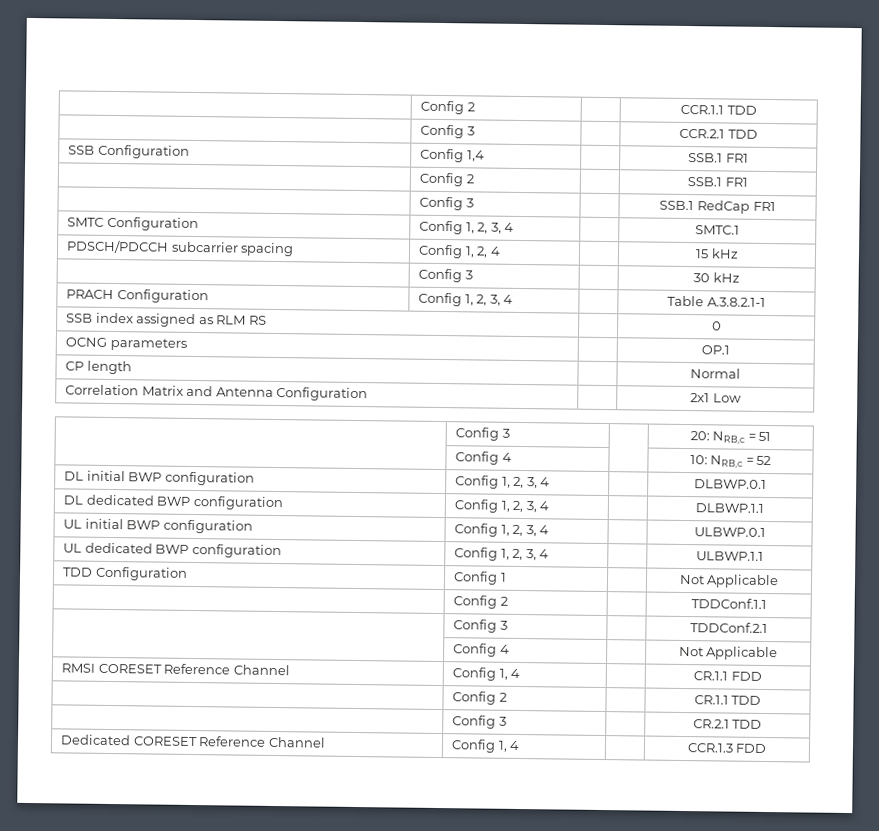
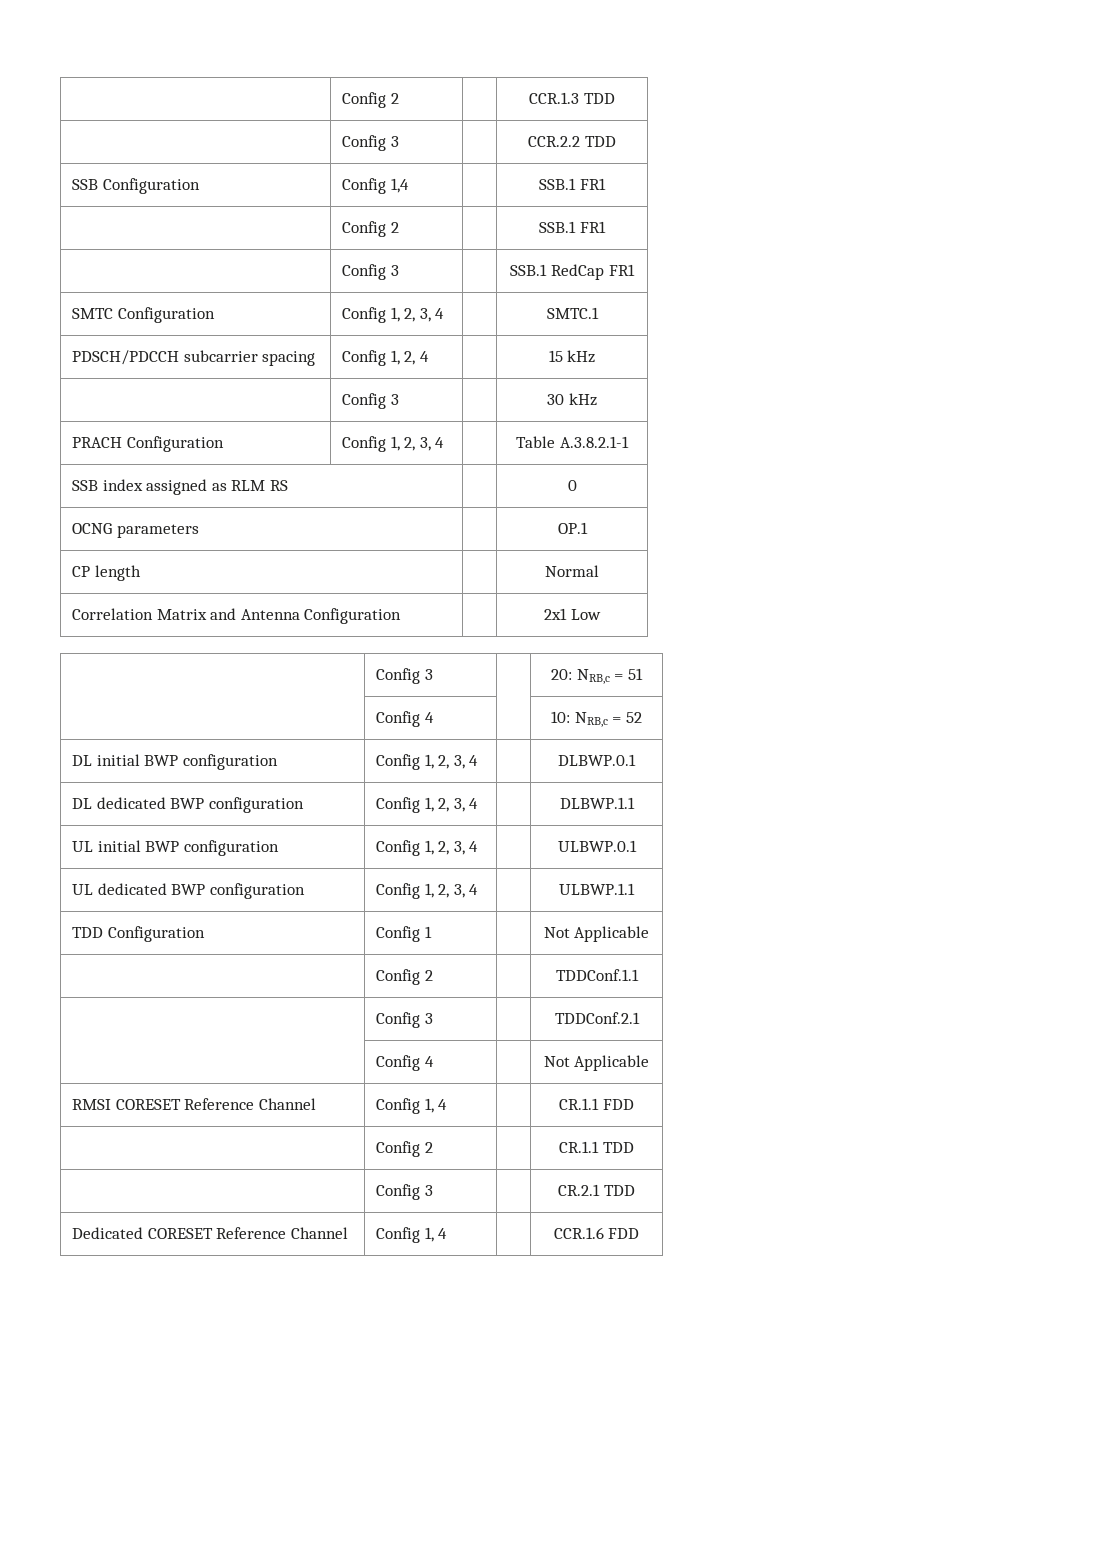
- | Config 2 | | CCR.1.1 TDD
- | Config 3 | | CCR.2.1 TDD
+ | Config 2 | | CCR.1.3 TDD
+ | Config 3 | | CCR.2.2 TDD
- Dedicated CORESET Reference Channel | Config 1, 4 | | CCR.1.3 FDD
+ Dedicated CORESET Reference Channel | Config 1, 4 | | CCR.1.6 FDD

